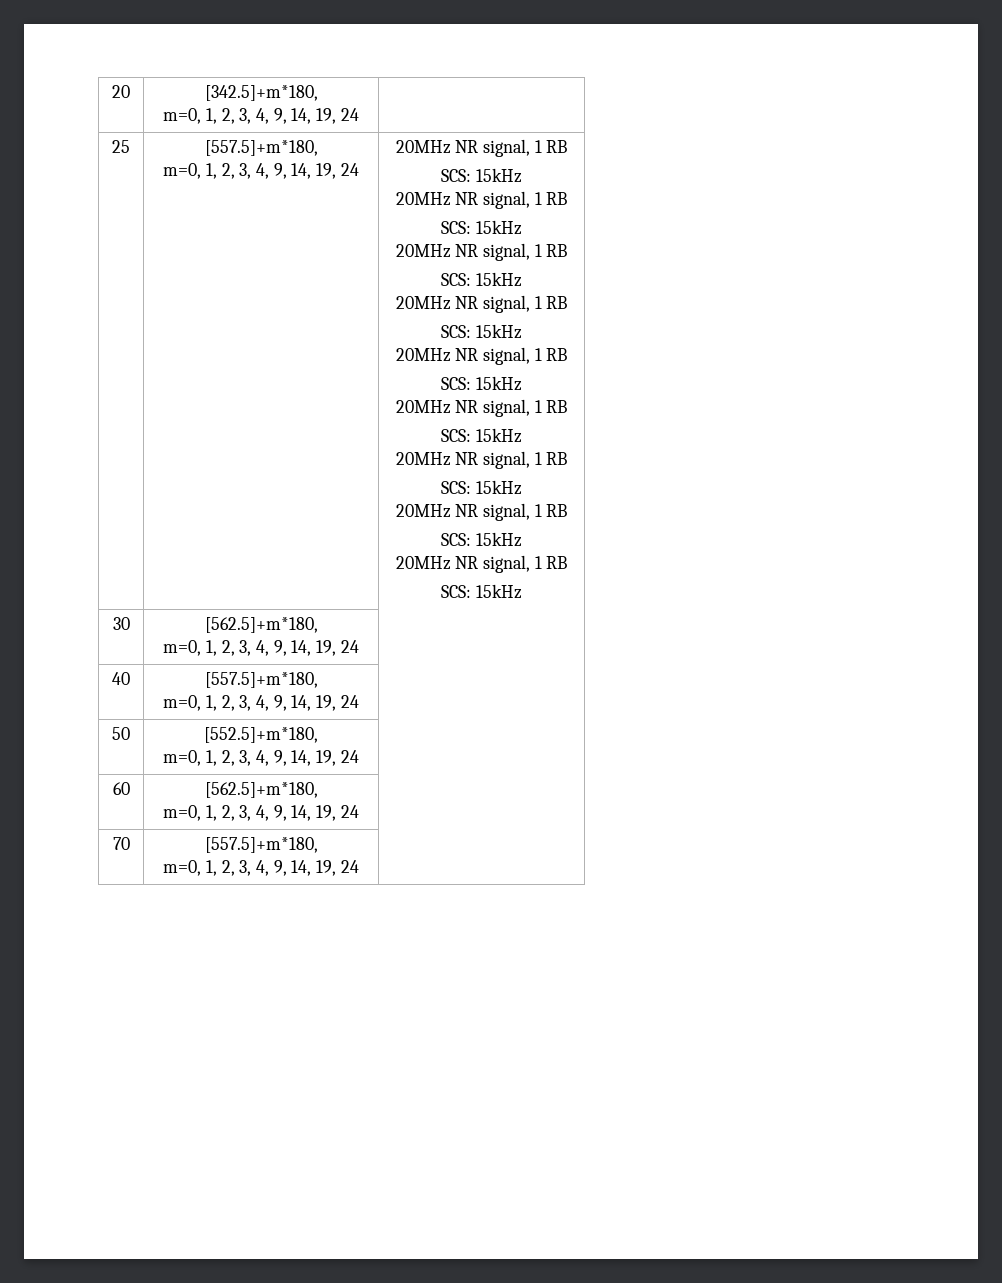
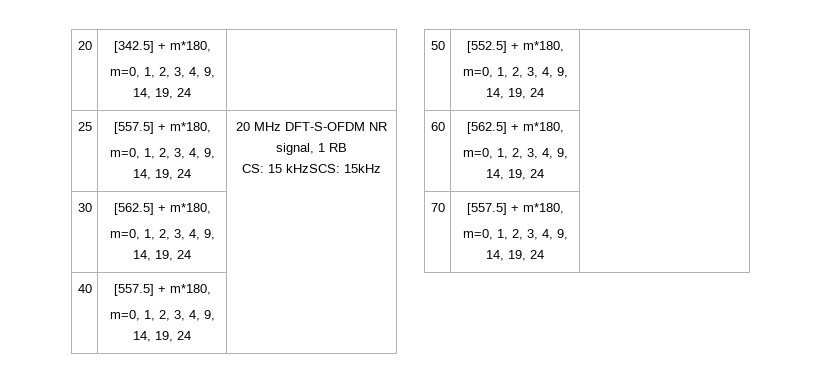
- 20 | [342.5]+m*180,
+ 20 | [342.5] + m*180,
- 25 | [557.5]+m*180,
- m=0, 1, 2, 3, 4, 9, 14, 19, 24 | 20MHz NR signal, 1 RB
- SCS: 15kHz
- 20MHz NR signal, 1 RB
- SCS: 15kHz
- 20MHz NR signal, 1 RB
- SCS: 15kHz
- 20MHz NR signal, 1 RB
- SCS: 15kHz
- 20MHz NR signal, 1 RB
- SCS: 15kHz
- 20MHz NR signal, 1 RB
- SCS: 15kHz
- 20MHz NR signal, 1 RB
- SCS: 15kHz
- 20MHz NR signal, 1 RB
- SCS: 15kHz
- 20MHz NR signal, 1 RB
- SCS: 15kHz
+ 25 | [557.5] + m*180,
+ m=0, 1, 2, 3, 4, 9, 14, 19, 24 | 20 MHz DFT-S-OFDM NR signal, 1 RB
+ CS: 15 kHzSCS: 15kHz
- 30 | [562.5]+m*180,
+ 30 | [562.5] + m*180,
- 40 | [557.5]+m*180,
+ 40 | [557.5] + m*180,
- 50 | [552.5]+m*180,
+ 50 | [552.5] + m*180,
- 60 | [562.5]+m*180,
+ 60 | [562.5] + m*180,
- 70 | [557.5]+m*180,
+ 70 | [557.5] + m*180,

